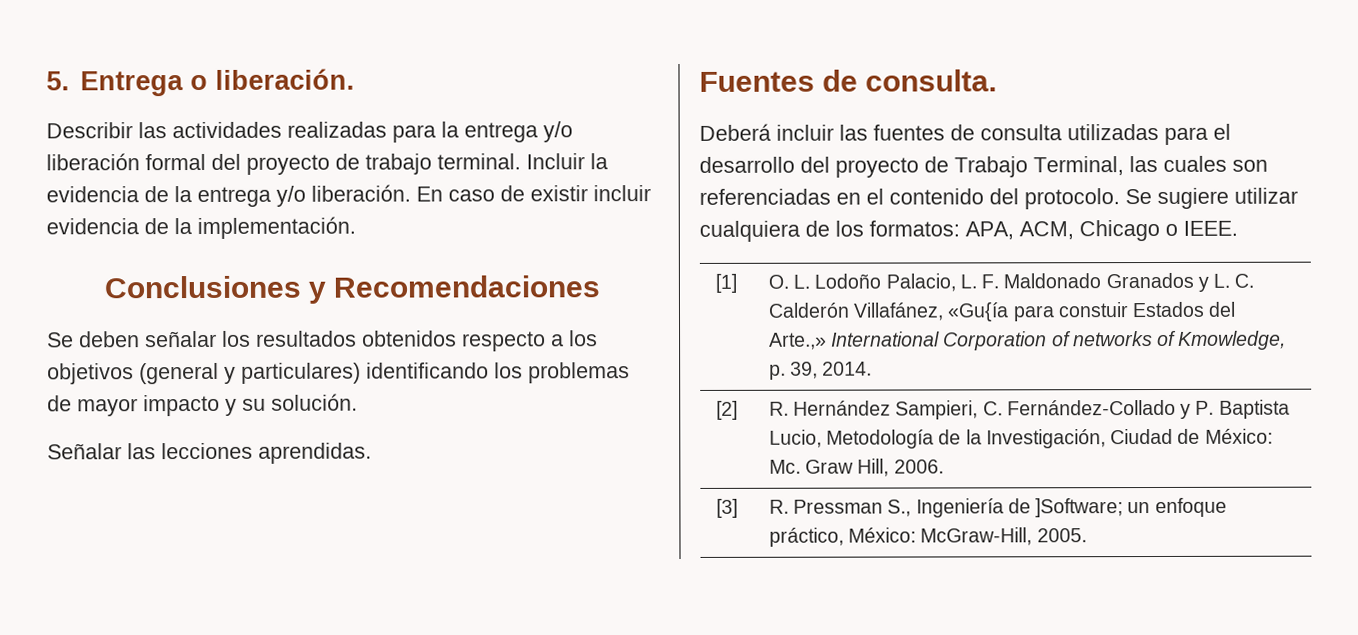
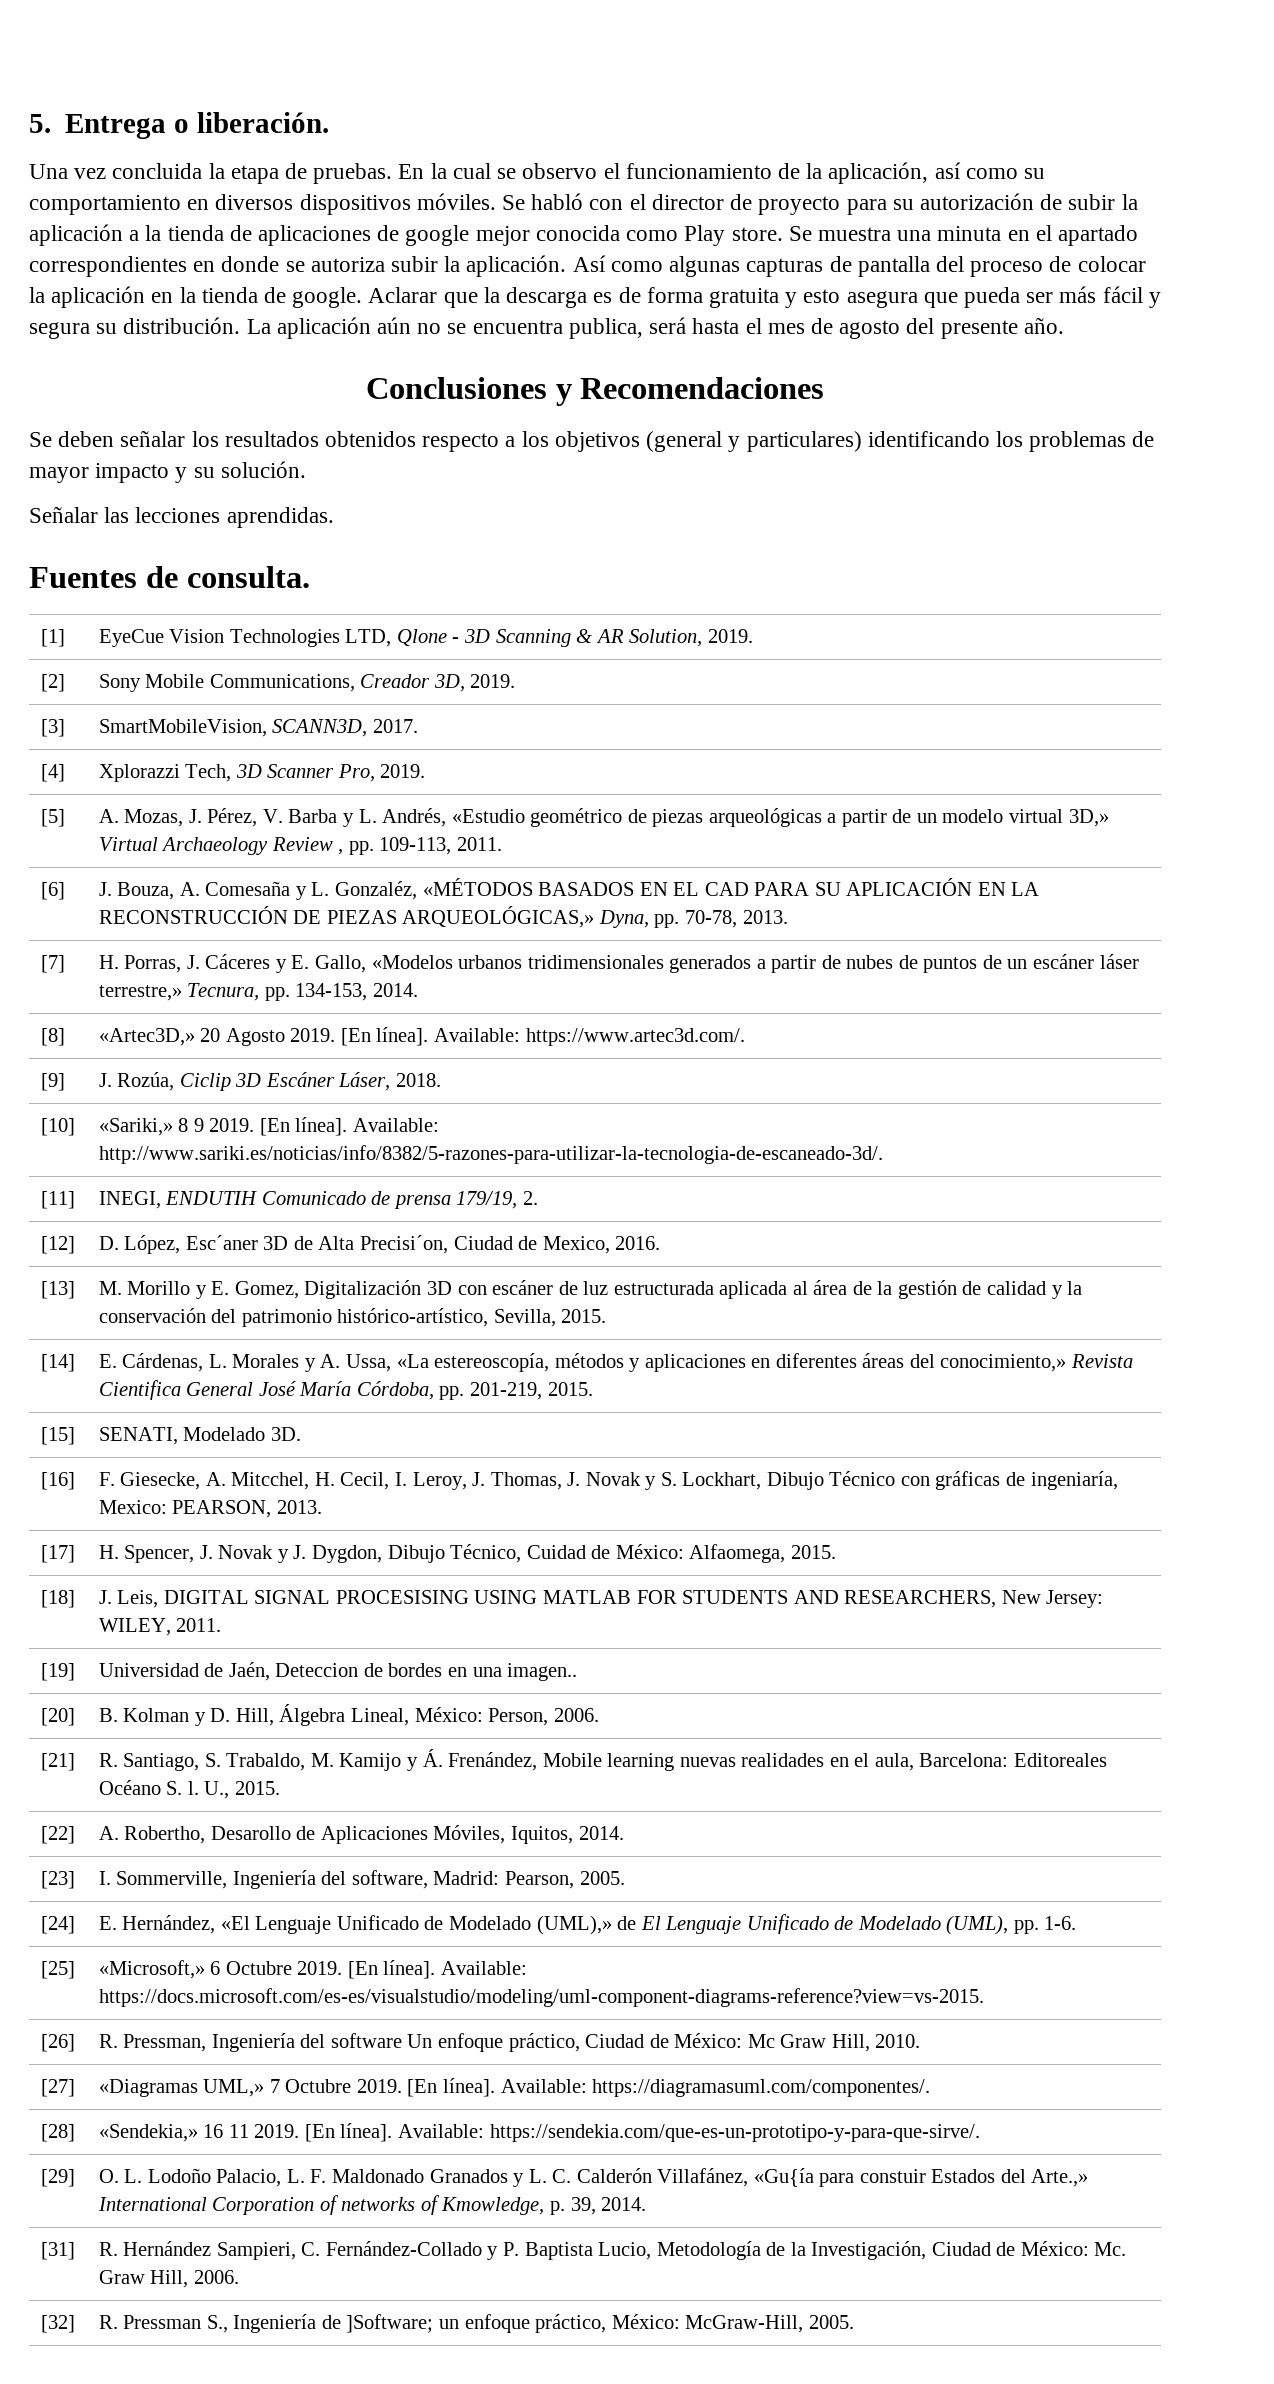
- Describir las actividades realizadas para la entrega y/o liberación formal del proyecto de trabajo terminal. Incluir la evidencia de la entrega y/o liberación. En caso de existir incluir evidencia de la implementación.
+ Una vez concluida la etapa de pruebas. En la cual se observo el funcionamiento de la aplicación, así como su comportamiento en diversos dispositivos móviles. Se habló con el director de proyecto para su autorización de subir la aplicación a la tienda de aplicaciones de google mejor conocida como Play store. Se muestra una minuta en el apartado correspondientes en donde se autoriza subir la aplicación. Así como algunas capturas de pantalla del proceso de colocar la aplicación en la tienda de google. Aclarar que la descarga es de forma gratuita y esto asegura que pueda ser más fácil y segura su distribución. La aplicación aún no se encuentra publica, será hasta el mes de agosto del presente año.
- Deberá incluir las fuentes de consulta utilizadas para el desarrollo del proyecto de Trabajo Terminal, las cuales son referenciadas en el contenido del protocolo. Se sugiere utilizar cualquiera de los formatos: APA, ACM, Chicago o IEEE.
- [1] | O. L. Lodoño Palacio, L. F. Maldonado Granados y L. C. Calderón Villafánez, «Gu{ía para constuir Estados del Arte.,» International Corporation of networks of Kmowledge, p. 39, 2014.
+ [1] | EyeCue Vision Technologies LTD, Qlone - 3D Scanning & AR Solution, 2019.
+ [2] | Sony Mobile Communications, Creador 3D, 2019.
+ [3] | SmartMobileVision, SCANN3D, 2017.
+ [4] | Xplorazzi Tech, 3D Scanner Pro, 2019.
+ [5] | A. Mozas, J. Pérez, V. Barba y L. Andrés, «Estudio geométrico de piezas arqueológicas a partir de un modelo virtual 3D,» Virtual Archaeology Review , pp. 109-113, 2011.
+ [6] | J. Bouza, A. Comesaña y L. Gonzaléz, «MÉTODOS BASADOS EN EL CAD PARA SU APLICACIÓN EN LA RECONSTRUCCIÓN DE PIEZAS ARQUEOLÓGICAS,» Dyna, pp. 70-78, 2013.
+ [7] | H. Porras, J. Cáceres y E. Gallo, «Modelos urbanos tridimensionales generados a partir de nubes de puntos de un escáner láser terrestre,» Tecnura, pp. 134-153, 2014.
+ [8] | «Artec3D,» 20 Agosto 2019. [En línea]. Available: https://www.artec3d.com/.
+ [9] | J. Rozúa, Ciclip 3D Escáner Láser, 2018.
+ [10] | «Sariki,» 8 9 2019. [En línea]. Available: http://www.sariki.es/noticias/info/8382/5-razones-para-utilizar-la-tecnologia-de-escaneado-3d/.
+ [11] | INEGI, ENDUTIH Comunicado de prensa 179/19, 2.
+ [12] | D. López, Esc´aner 3D de Alta Precisi´on, Ciudad de Mexico, 2016.
+ [13] | M. Morillo y E. Gomez, Digitalización 3D con escáner de luz estructurada aplicada al área de la gestión de calidad y la conservación del patrimonio histórico-artístico, Sevilla, 2015.
+ [14] | E. Cárdenas, L. Morales y A. Ussa, «La estereoscopía, métodos y aplicaciones en diferentes áreas del conocimiento,» Revista Cientifica General José María Córdoba, pp. 201-219, 2015.
+ [15] | SENATI, Modelado 3D.
+ [16] | F. Giesecke, A. Mitcchel, H. Cecil, I. Leroy, J. Thomas, J. Novak y S. Lockhart, Dibujo Técnico con gráficas de ingeniaría, Mexico: PEARSON, 2013.
+ [17] | H. Spencer, J. Novak y J. Dygdon, Dibujo Técnico, Cuidad de México: Alfaomega, 2015.
+ [18] | J. Leis, DIGITAL SIGNAL PROCESISING USING MATLAB FOR STUDENTS AND RESEARCHERS, New Jersey: WILEY, 2011.
+ [19] | Universidad de Jaén, Deteccion de bordes en una imagen..
+ [20] | B. Kolman y D. Hill, Álgebra Lineal, México: Person, 2006.
+ [21] | R. Santiago, S. Trabaldo, M. Kamijo y Á. Frenández, Mobile learning nuevas realidades en el aula, Barcelona: Editoreales Océano S. l. U., 2015.
+ [22] | A. Robertho, Desarollo de Aplicaciones Móviles, Iquitos, 2014.
+ [23] | I. Sommerville, Ingeniería del software, Madrid: Pearson, 2005.
+ [24] | E. Hernández, «El Lenguaje Unificado de Modelado (UML),» de El Lenguaje Unificado de Modelado (UML), pp. 1-6.
+ [25] | «Microsoft,» 6 Octubre 2019. [En línea]. Available: https://docs.microsoft.com/es-es/visualstudio/modeling/uml-component-diagrams-reference?view=vs-2015.
+ [26] | R. Pressman, Ingeniería del software Un enfoque práctico, Ciudad de México: Mc Graw Hill, 2010.
+ [27] | «Diagramas UML,» 7 Octubre 2019. [En línea]. Available: https://diagramasuml.com/componentes/.
+ [28] | «Sendekia,» 16 11 2019. [En línea]. Available: https://sendekia.com/que-es-un-prototipo-y-para-que-sirve/.
+ [29] | O. L. Lodoño Palacio, L. F. Maldonado Granados y L. C. Calderón Villafánez, «Gu{ía para constuir Estados del Arte.,» International Corporation of networks of Kmowledge, p. 39, 2014.
- [2] | R. Hernández Sampieri, C. Fernández-Collado y P. Baptista Lucio, Metodología de la Investigación, Ciudad de México: Mc. Graw Hill, 2006.
+ [31] | R. Hernández Sampieri, C. Fernández-Collado y P. Baptista Lucio, Metodología de la Investigación, Ciudad de México: Mc. Graw Hill, 2006.
- [3] | R. Pressman S., Ingeniería de ]Software; un enfoque práctico, México: McGraw-Hill, 2005.
+ [32] | R. Pressman S., Ingeniería de ]Software; un enfoque práctico, México: McGraw-Hill, 2005.

